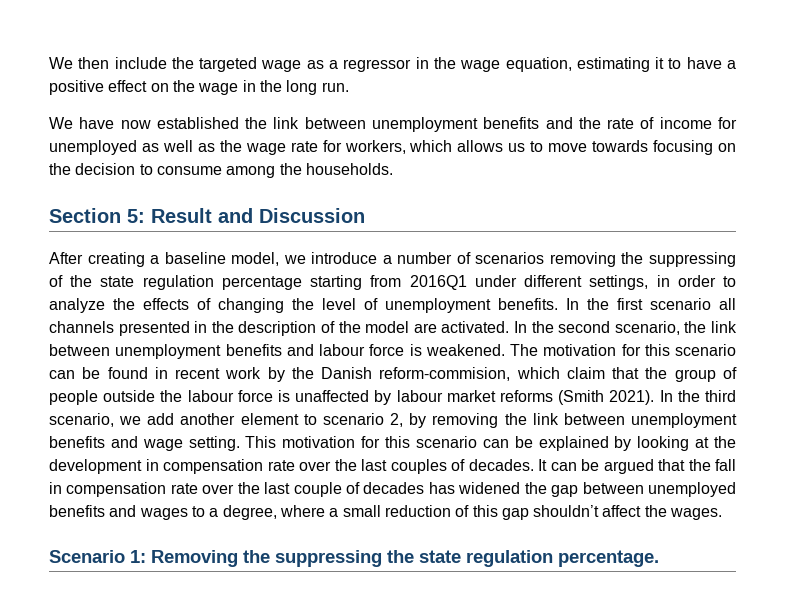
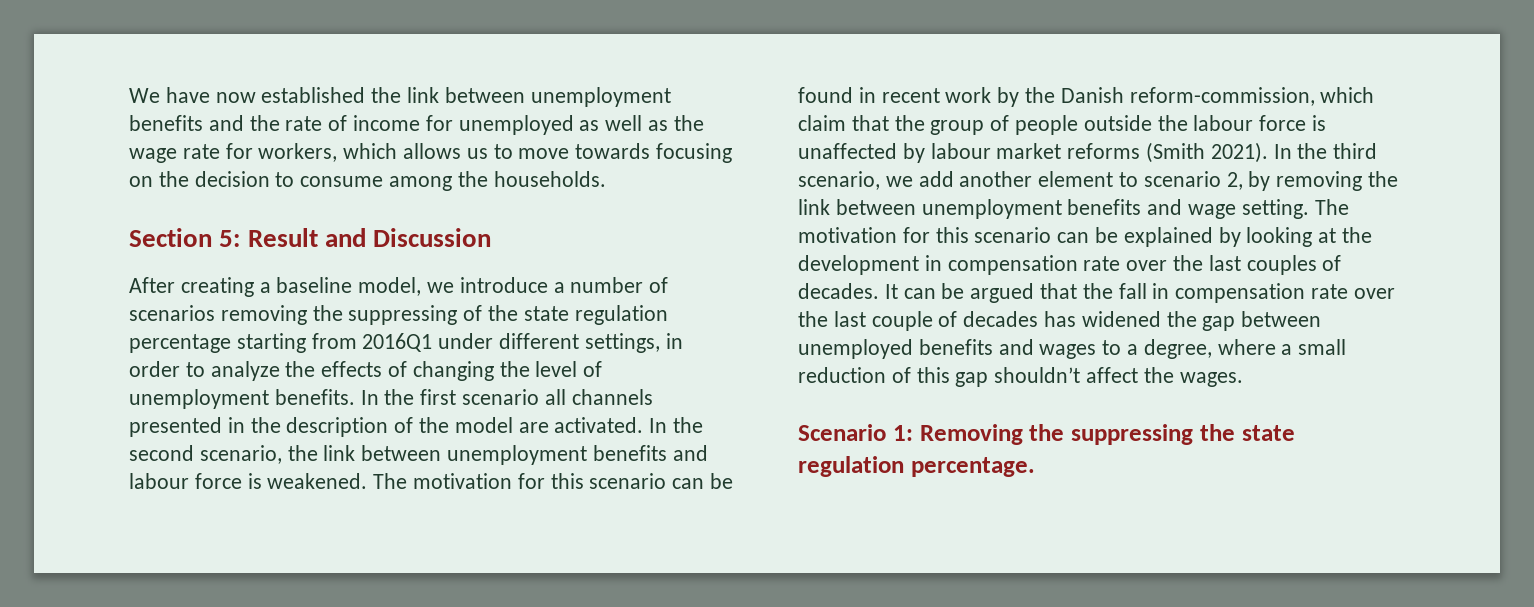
- We then include the targeted wage as a regressor in the wage equation, estimating it to have a positive effect on the wage in the long run.
- The motivation for this scenario can be found in recent work by the Danish reform-commision, which claim that the group of people outside the labour force is unaffected by labour market reforms (Smith 2021).
+ The motivation for this scenario can be found in recent work by the Danish reform-commission, which claim that the group of people outside the labour force is unaffected by labour market reforms (Smith 2021).
- This motivation for this scenario can be explained by looking at the development in compensation rate over the last couples of decades.
+ The motivation for this scenario can be explained by looking at the development in compensation rate over the last couples of decades.

